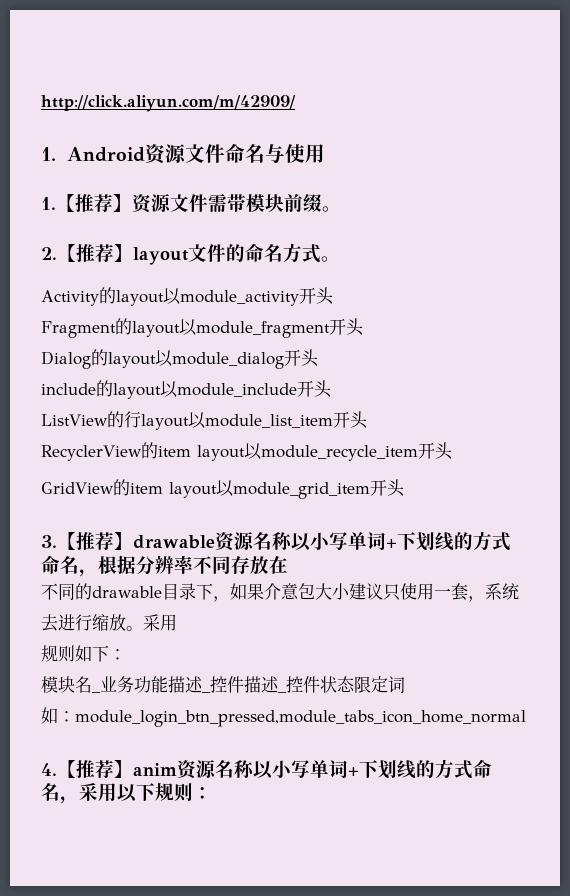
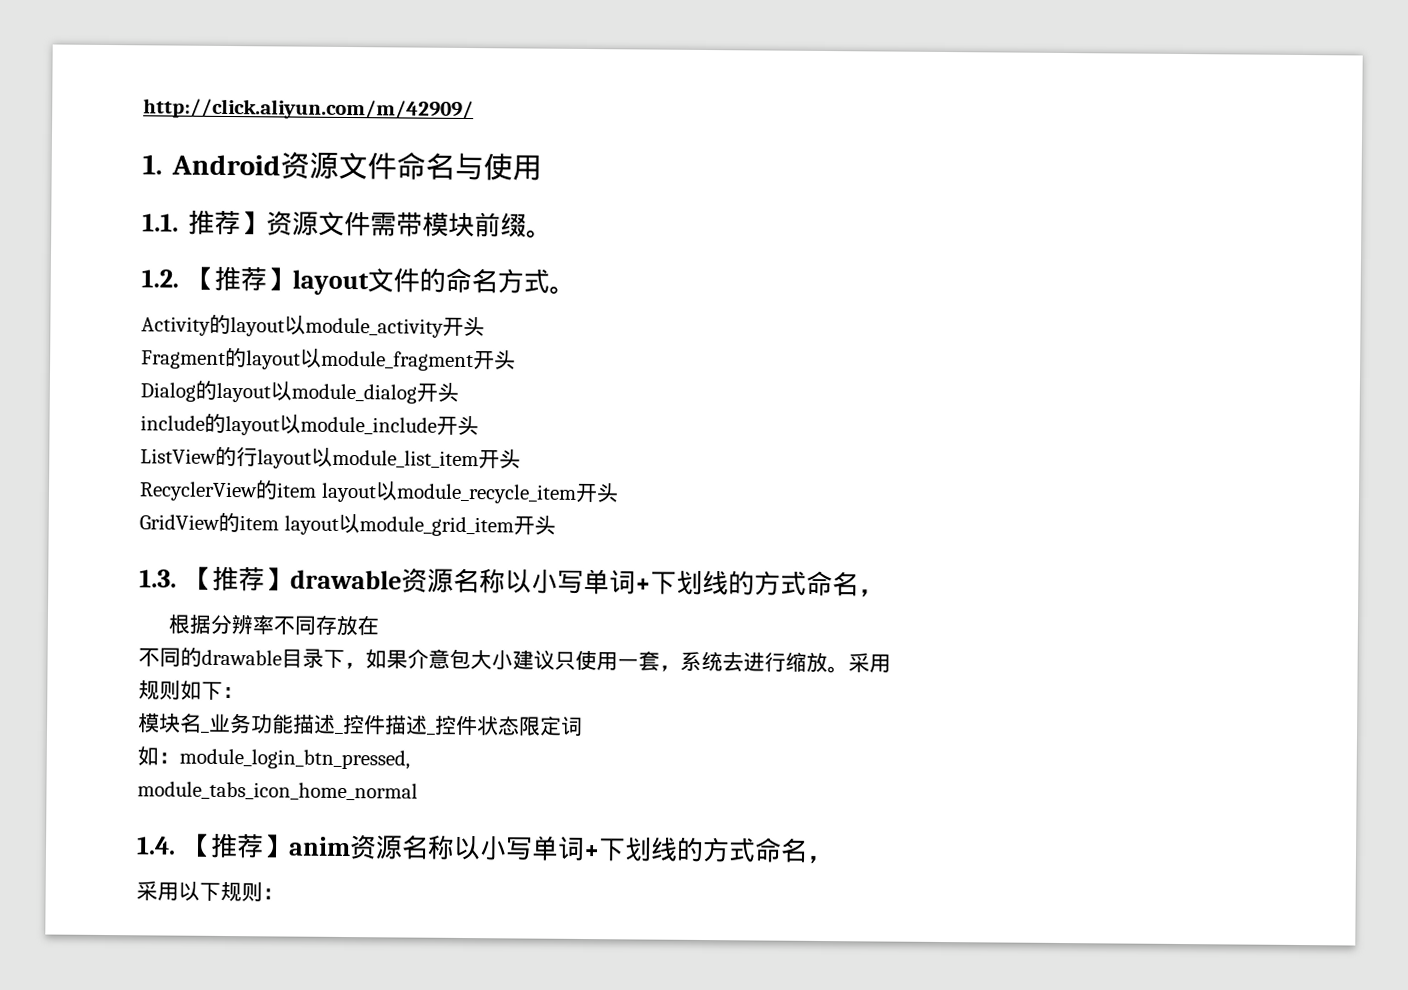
- 1.【推荐】资源文件需带模块前缀。
+ 1.1.推荐】资源文件需带模块前缀。
- 2.【推荐】layout文件的命名方式。
+ 1.2.【推荐】layout文件的命名方式。
- 3.【推荐】drawable资源名称以小写单词+下划线的方式命名，根据分辨率不同存放在
+ 1.3.【推荐】drawable资源名称以小写单词+下划线的方式命名，
+ 根据分辨率不同存放在
- 如：module_login_btn_pressed,module_tabs_icon_home_normal
- 4.【推荐】anim资源名称以小写单词+下划线的方式命名，采用以下规则：
+ 如：module_login_btn_pressed,
+ module_tabs_icon_home_normal
+ 1.4.【推荐】anim资源名称以小写单词+下划线的方式命名，
+ 采用以下规则：

